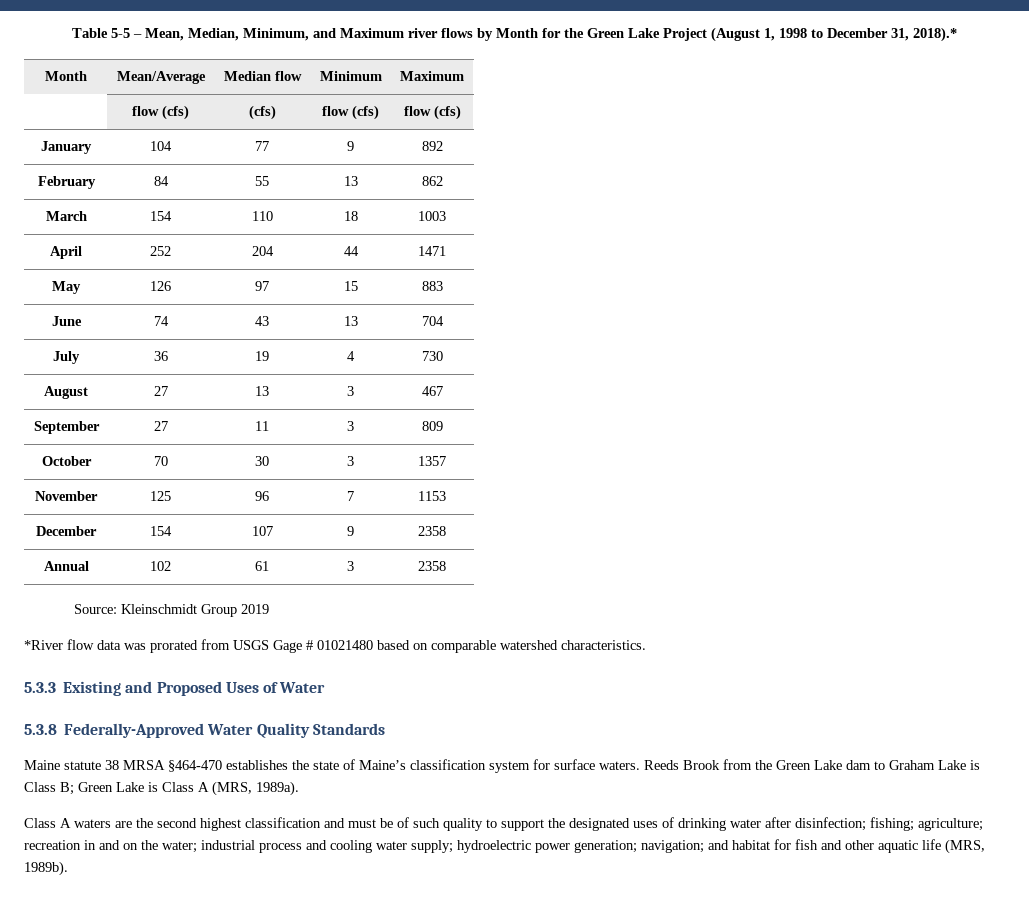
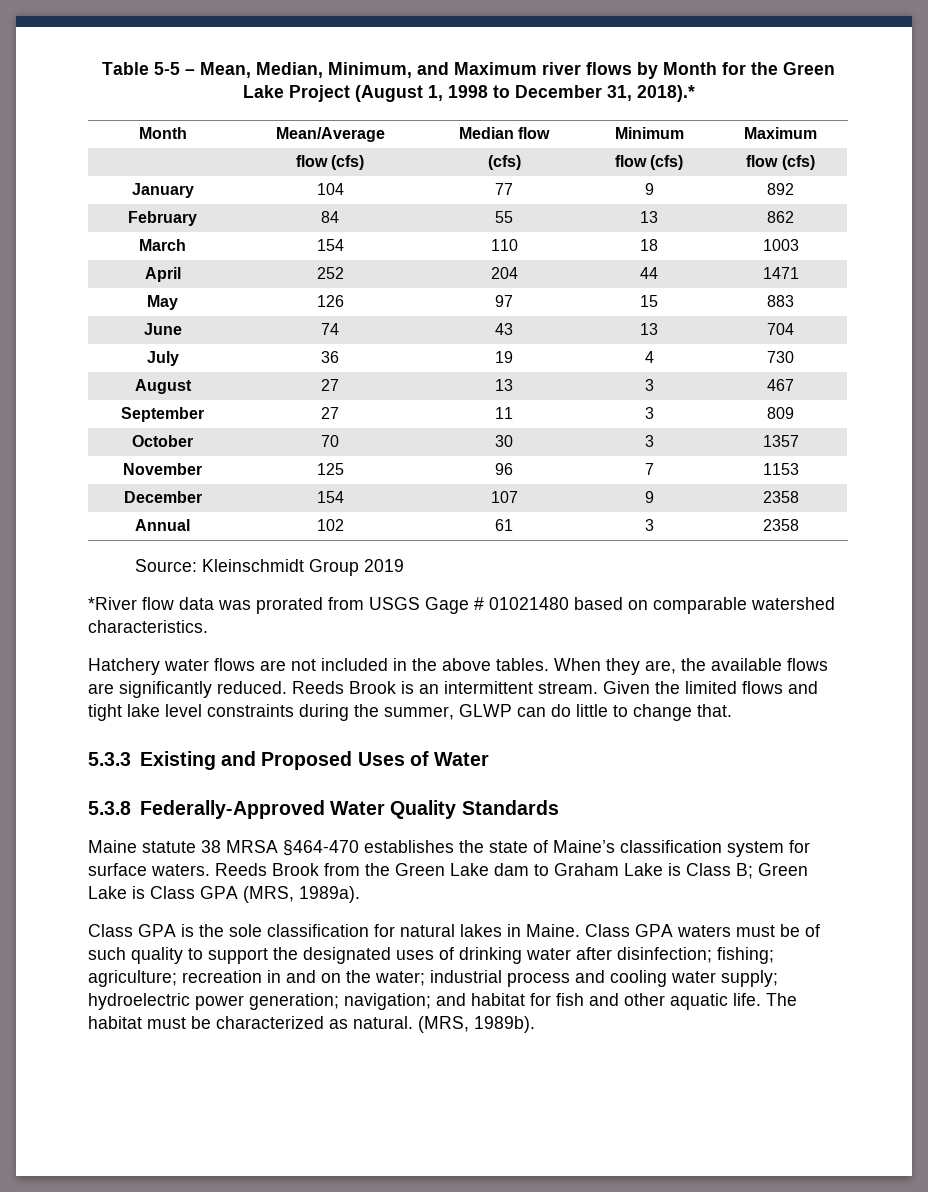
+ Hatchery water flows are not included in the above tables. When they are, the available flows are significantly reduced. Reeds Brook is an intermittent stream. Given the limited flows and tight lake level constraints during the summer, GLWP can do little to change that.
- Reeds Brook from the Green Lake dam to Graham Lake is Class B; Green Lake is Class A (MRS, 1989a).
+ Reeds Brook from the Green Lake dam to Graham Lake is Class B; Green Lake is Class GPA (MRS, 1989a).
- Class A waters are the second highest classification and must be of such quality to support the designated uses of drinking water after disinfection; fishing; agriculture; recreation in and on the water; industrial process and cooling water supply; hydroelectric power generation; navigation; and habitat for fish and other aquatic life (MRS, 1989b).
+ Class GPA is the sole classification for natural lakes in Maine. Class GPA waters must be of such quality to support the designated uses of drinking water after disinfection; fishing; agriculture; recreation in and on the water; industrial process and cooling water supply; hydroelectric power generation; navigation; and habitat for fish and other aquatic life. The habitat must be characterized as natural. (MRS, 1989b).

